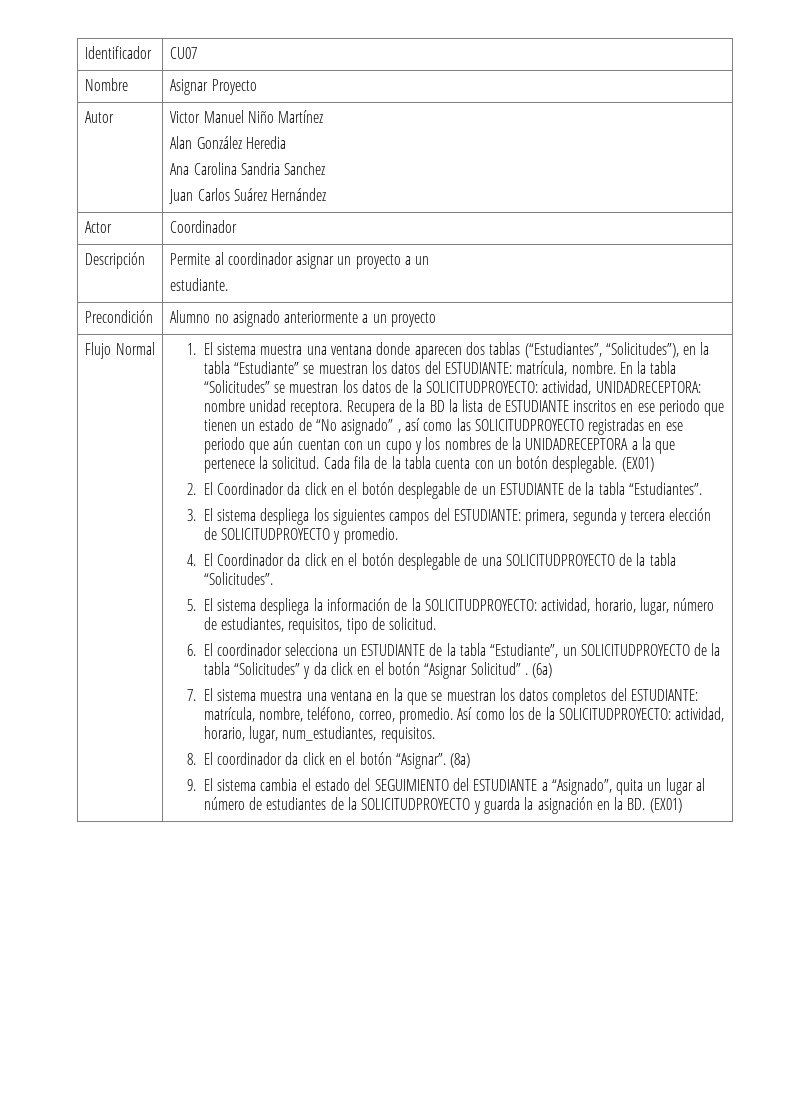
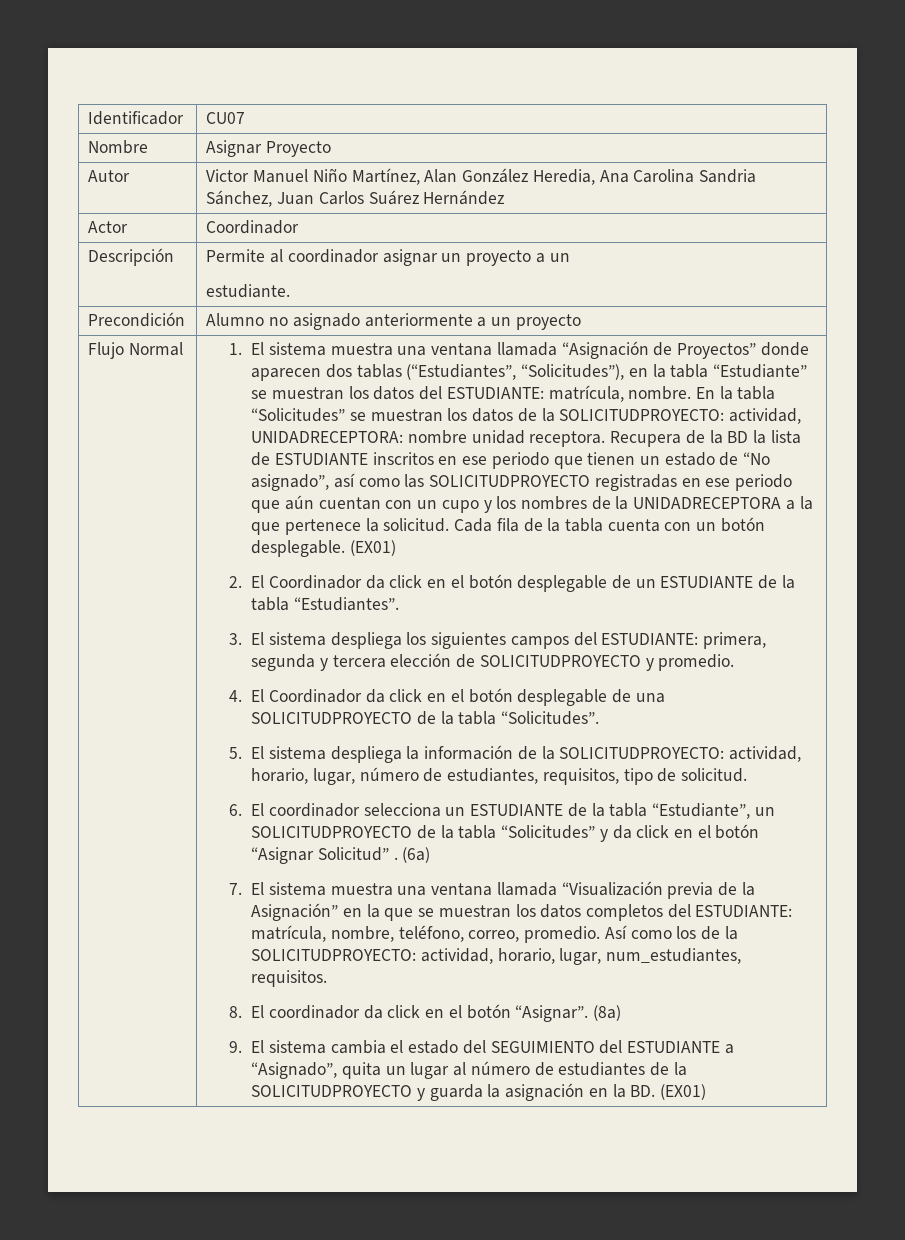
- Autor | Victor Manuel Niño Martínez
- Alan González Heredia
- Ana Carolina Sandria Sanchez
- Juan Carlos Suárez Hernández
+ Autor | Victor Manuel Niño Martínez, Alan González Heredia, Ana Carolina Sandria Sánchez, Juan Carlos Suárez Hernández
- 1. El sistema muestra una ventana donde aparecen dos tablas (“Estudiantes”, “Solicitudes”), en la tabla “Estudiante” se muestran los datos del ESTUDIANTE: matrícula, nombre.
+ 1. El sistema muestra una ventana llamada “Asignación de Proyectos” donde aparecen dos tablas (“Estudiantes”, “Solicitudes”), en la tabla “Estudiante” se muestran los datos del ESTUDIANTE: matrícula, nombre.
- Recupera de la BD la lista de ESTUDIANTE inscritos en ese periodo que tienen un estado de “No asignado” , así como las SOLICITUDPROYECTO registradas en ese periodo que aún cuentan con un cupo y los nombres de la UNIDADRECEPTORA a la que pertenece la solicitud.
+ Recupera de la BD la lista de ESTUDIANTE inscritos en ese periodo que tienen un estado de “No asignado”, así como las SOLICITUDPROYECTO registradas en ese periodo que aún cuentan con un cupo y los nombres de la UNIDADRECEPTORA a la que pertenece la solicitud.
- 7. El sistema muestra una ventana en la que se muestran los datos completos del ESTUDIANTE: matrícula, nombre, teléfono, correo, promedio.
+ 7. El sistema muestra una ventana llamada “Visualización previa de la Asignación” en la que se muestran los datos completos del ESTUDIANTE: matrícula, nombre, teléfono, correo, promedio.

